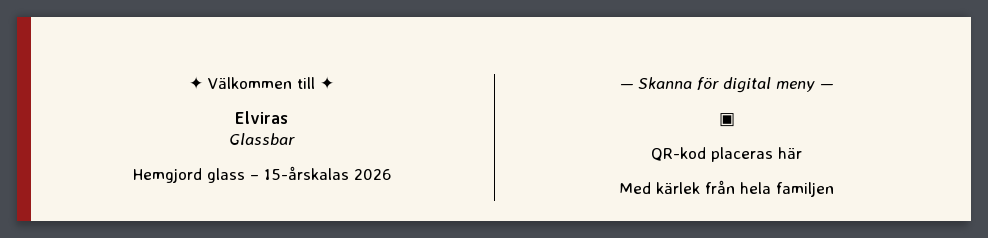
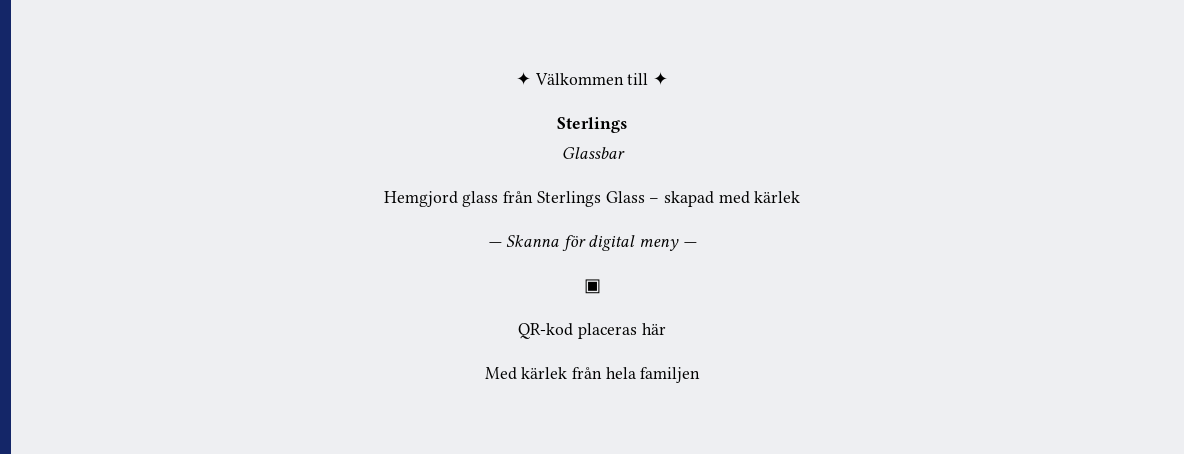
  ✦ Välkommen till ✦
- Elviras
+ Sterlings
- Hemgjord glass – 15-årskalas 2026
+ Hemgjord glass från Sterlings Glass – skapad med kärlek

